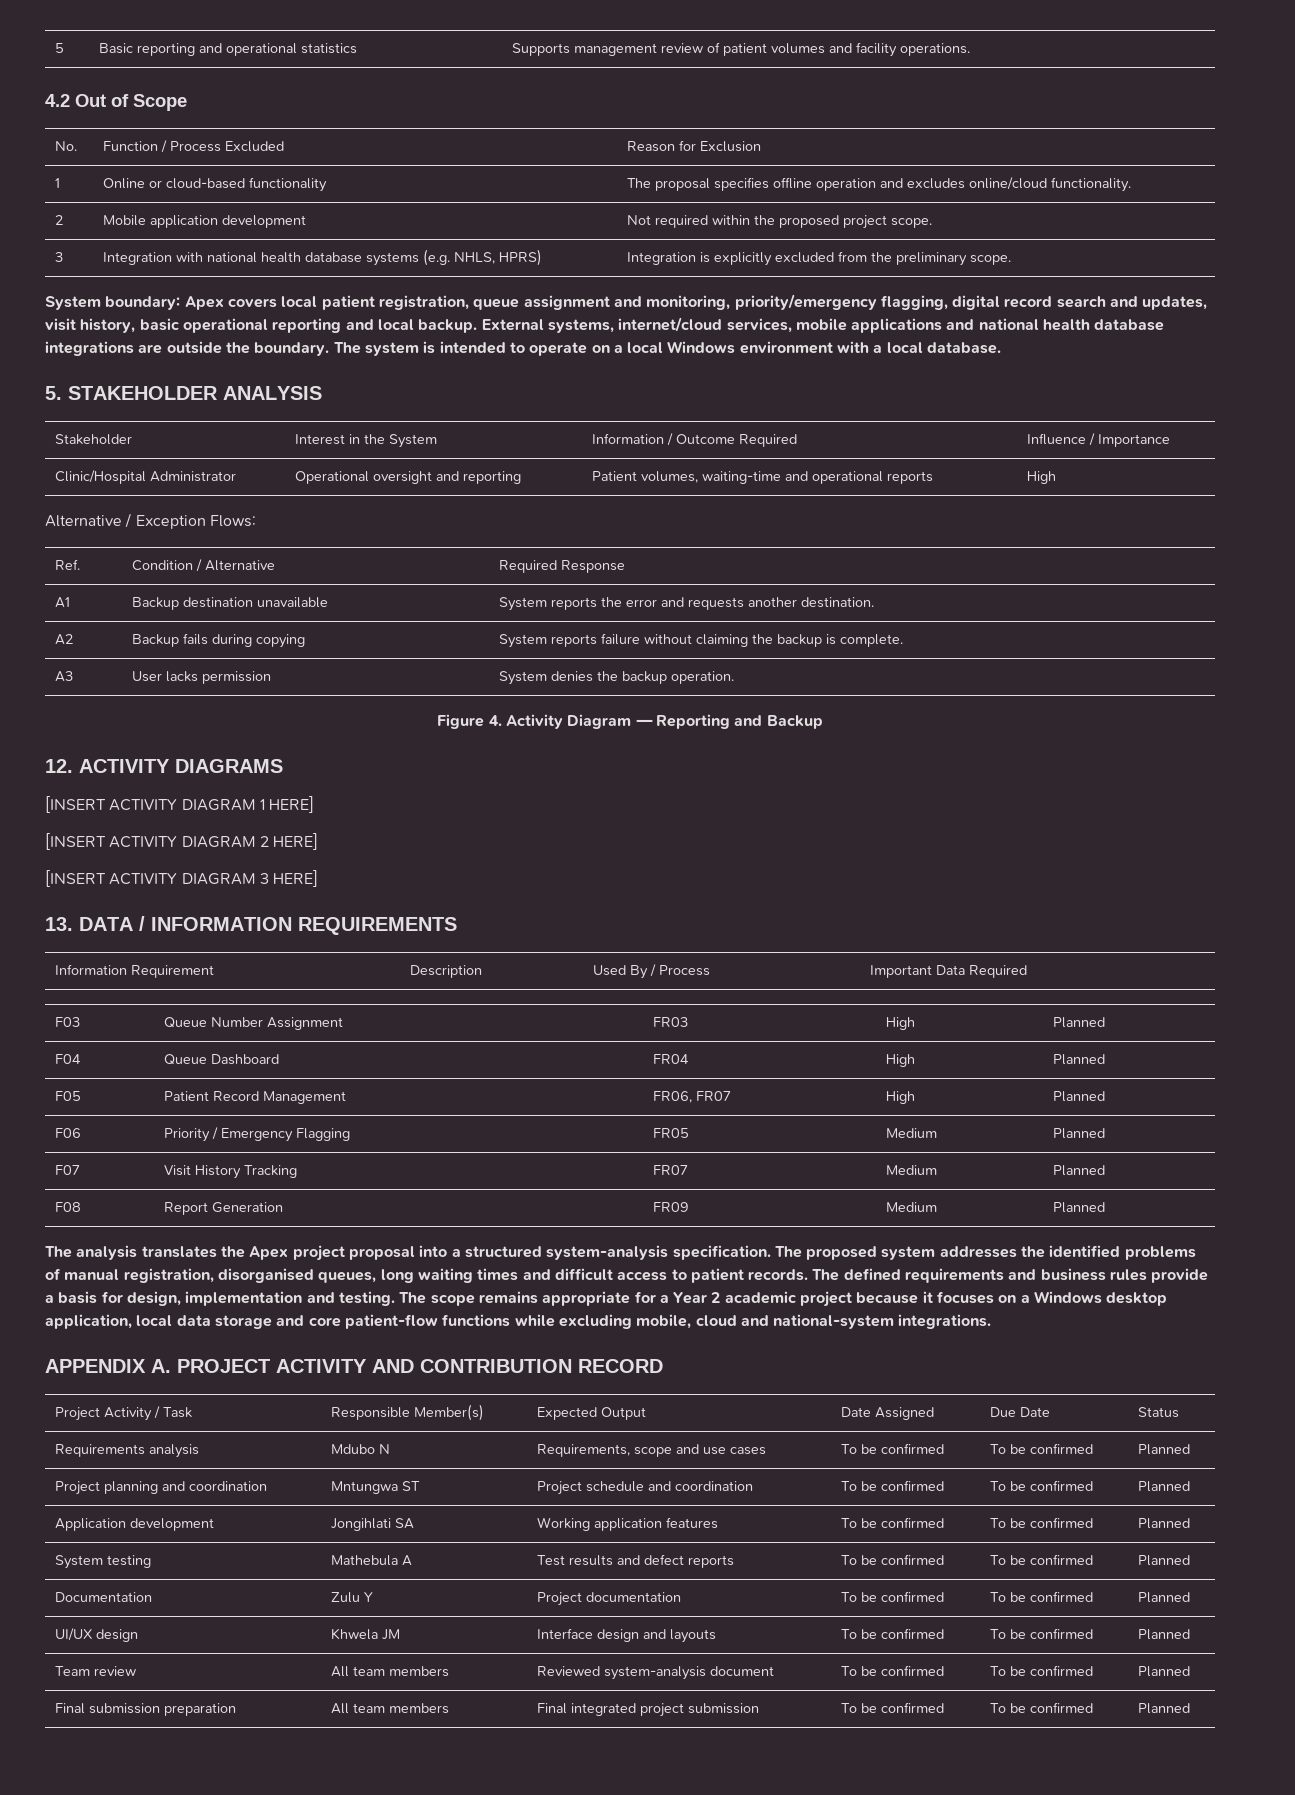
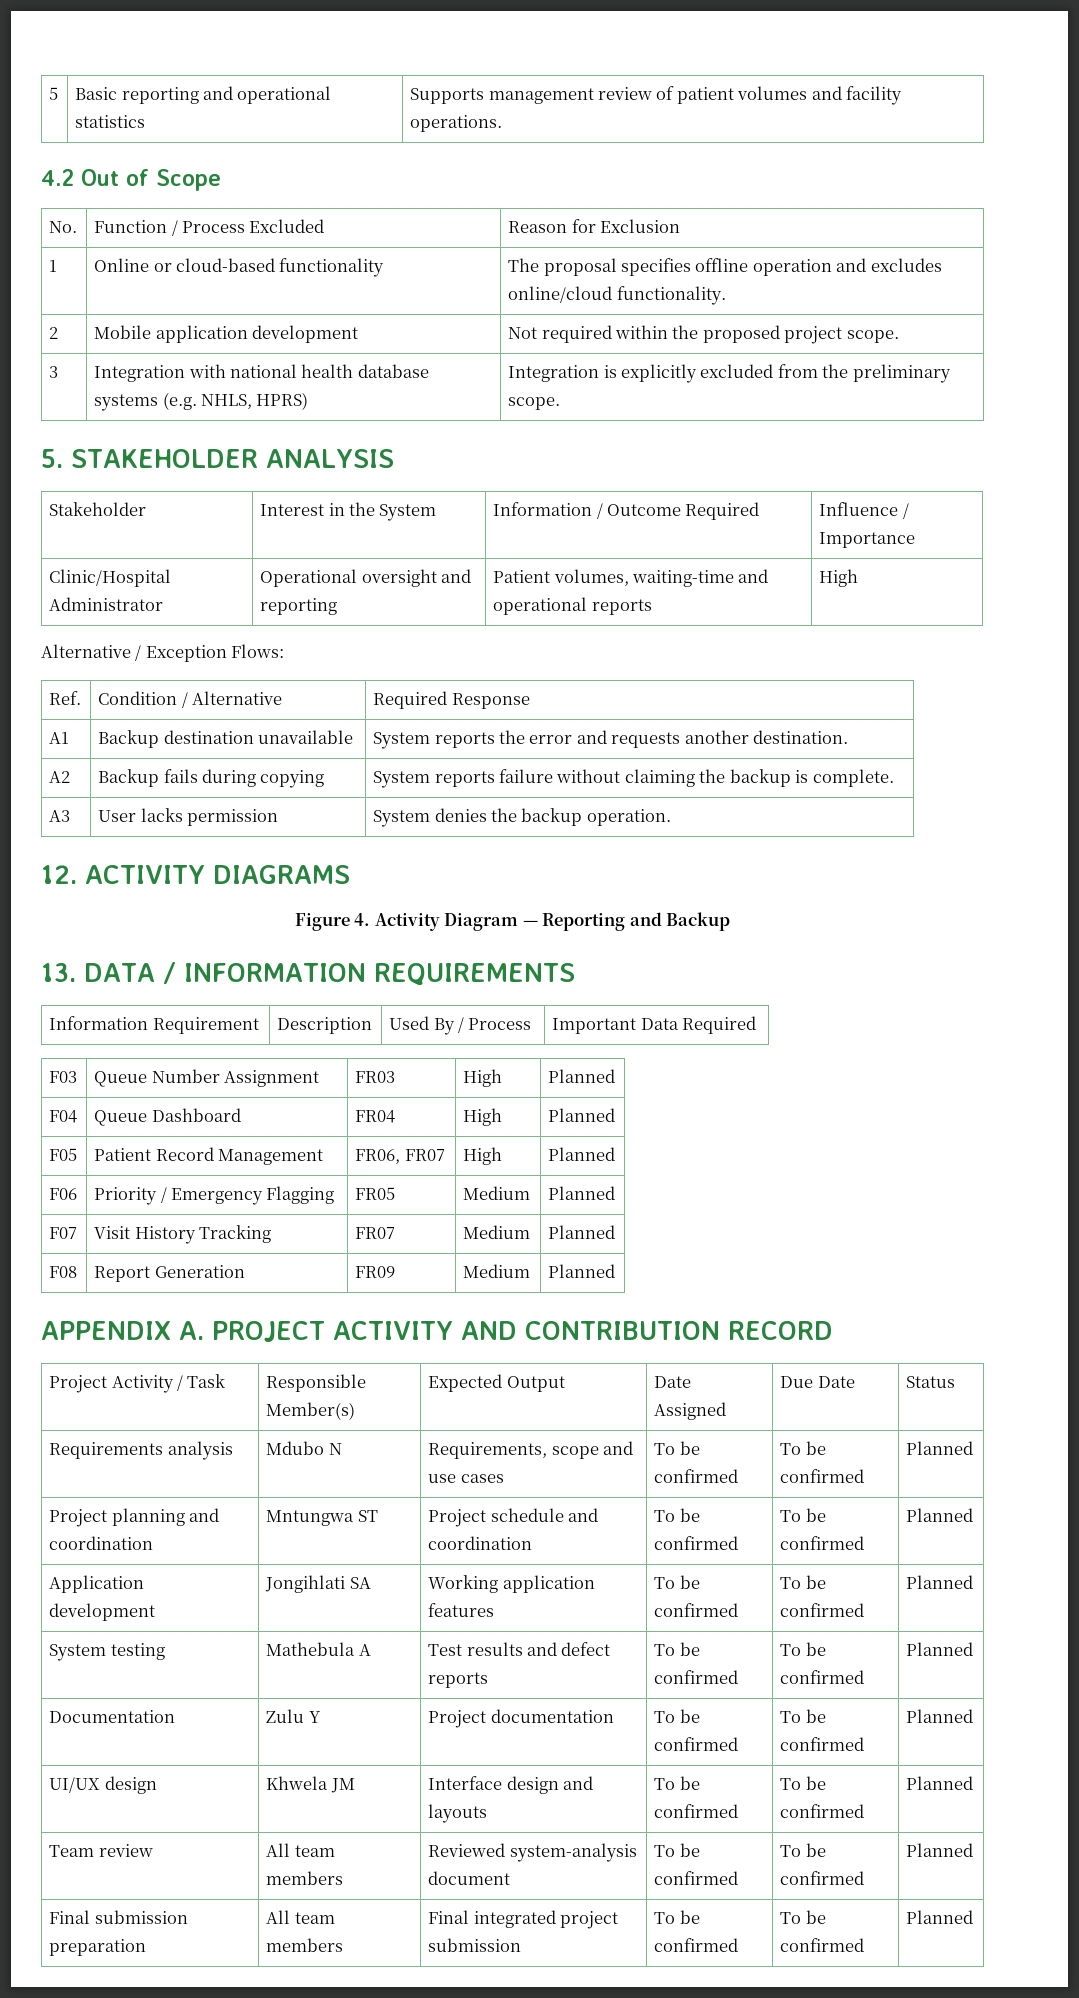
- System boundary: Apex covers local patient registration, queue assignment and monitoring, priority/emergency flagging, digital record search and updates, visit history, basic operational reporting and local backup. External systems, internet/cloud services, mobile applications and national health database integrations are outside the boundary. The system is intended to operate on a local Windows environment with a local database.
+ 12. ACTIVITY DIAGRAMS
- 12. ACTIVITY DIAGRAMS
- [INSERT ACTIVITY DIAGRAM 1 HERE]
- [INSERT ACTIVITY DIAGRAM 2 HERE]
- [INSERT ACTIVITY DIAGRAM 3 HERE]
- The analysis translates the Apex project proposal into a structured system-analysis specification. The proposed system addresses the identified problems of manual registration, disorganised queues, long waiting times and difficult access to patient records. The defined requirements and business rules provide a basis for design, implementation and testing. The scope remains appropriate for a Year 2 academic project because it focuses on a Windows desktop application, local data storage and core patient-flow functions while excluding mobile, cloud and national-system integrations.

